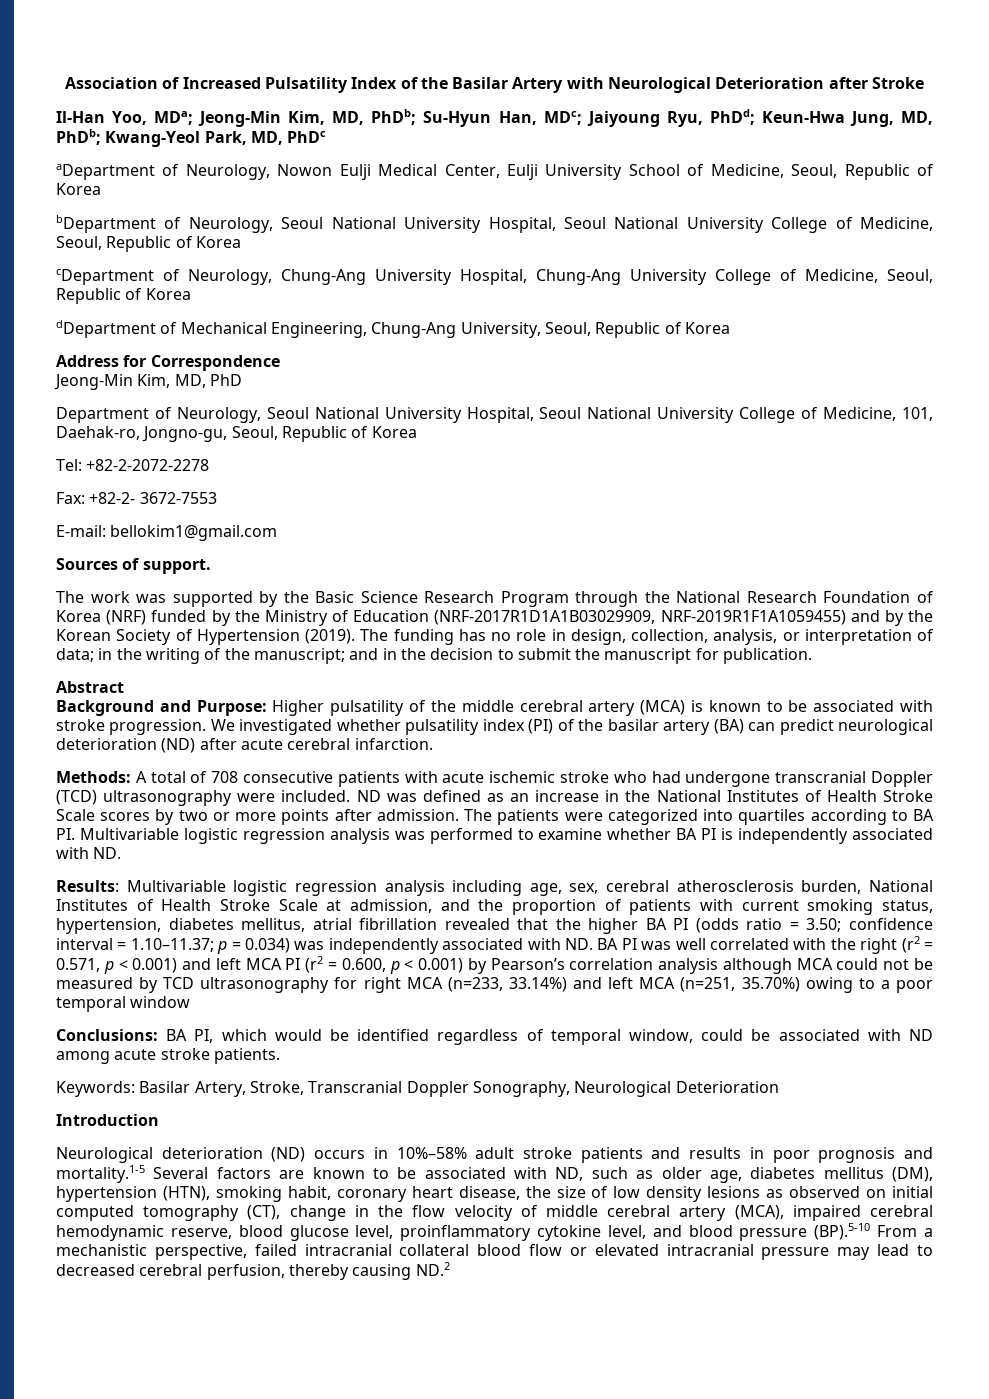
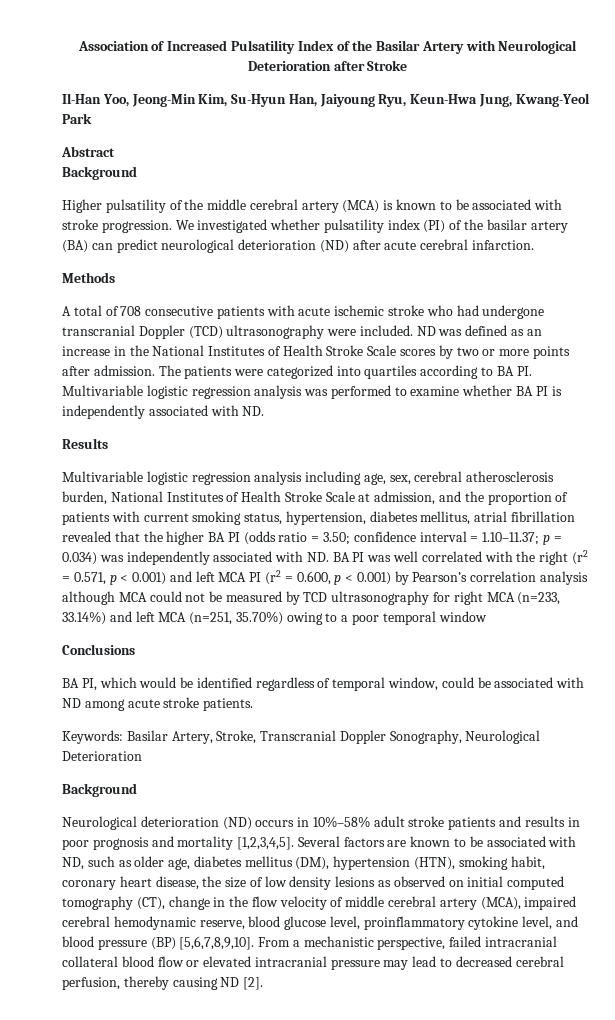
- Il-Han Yoo, MDa; Jeong-Min Kim, MD, PhDb; Su-Hyun Han, MDc; Jaiyoung Ryu, PhDd; Keun-Hwa Jung, MD, PhDb; Kwang-Yeol Park, MD, PhDc
- aDepartment of Neurology, Nowon Eulji Medical Center, Eulji University School of Medicine, Seoul, Republic of Korea
- bDepartment of Neurology, Seoul National University Hospital, Seoul National University College of Medicine, Seoul, Republic of Korea
- cDepartment of Neurology, Chung-Ang University Hospital, Chung-Ang University College of Medicine, Seoul, Republic of Korea
- dDepartment of Mechanical Engineering, Chung-Ang University, Seoul, Republic of Korea
- Address for Correspondence
- Jeong-Min Kim, MD, PhD
- Department of Neurology, Seoul National University Hospital, Seoul National University College of Medicine, 101, Daehak-ro, Jongno-gu, Seoul, Republic of Korea
- Tel: +82-2-2072-2278
- Fax: +82-2- 3672-7553
- E-mail: bellokim1@gmail.com
- Sources of support.
- The work was supported by the Basic Science Research Program through the National Research Foundation of Korea (NRF) funded by the Ministry of Education (NRF-2017R1D1A1B03029909, NRF-2019R1F1A1059455) and by the Korean Society of Hypertension (2019). The funding has no role in design, collection, analysis, or interpretation of data; in the writing of the manuscript; and in the decision to submit the manuscript for publication.
+ Il-Han Yoo, Jeong-Min Kim, Su-Hyun Han, Jaiyoung Ryu, Keun-Hwa Jung, Kwang-Yeol Park
  Abstract
- Background and Purpose: Higher pulsatility of the middle cerebral artery (MCA) is known to be associated with stroke progression.
+ Background
+ Higher pulsatility of the middle cerebral artery (MCA) is known to be associated with stroke progression.
- Methods: A total of 708 consecutive patients with acute ischemic stroke who had undergone transcranial Doppler (TCD) ultrasonography were included.
+ Methods
+ A total of 708 consecutive patients with acute ischemic stroke who had undergone transcranial Doppler (TCD) ultrasonography were included.
- Results: Multivariable logistic regression analysis including age, sex, cerebral atherosclerosis burden, National Institutes of Health Stroke Scale at admission, and the proportion of patients with current smoking status, hypertension, diabetes mellitus, atrial fibrillation revealed that the higher BA PI (odds ratio = 3.50;
+ Results
+ Multivariable logistic regression analysis including age, sex, cerebral atherosclerosis burden, National Institutes of Health Stroke Scale at admission, and the proportion of patients with current smoking status, hypertension, diabetes mellitus, atrial fibrillation revealed that the higher BA PI (odds ratio = 3.50;
- Conclusions: BA PI, which would be identified regardless of temporal window, could be associated with ND among acute stroke patients.
+ Conclusions
+ BA PI, which would be identified regardless of temporal window, could be associated with ND among acute stroke patients.
  Keywords: Basilar Artery, Stroke, Transcranial Doppler Sonography, Neurological Deterioration
- Introduction
+ Background
- Neurological deterioration (ND) occurs in 10%–58% adult stroke patients and results in poor prognosis and mortality.1-5 Several factors are known to be associated with ND, such as older age, diabetes mellitus (DM), hypertension (HTN), smoking habit, coronary heart disease, the size of low density lesions as observed on initial computed tomography (CT), change in the flow velocity of middle cerebral artery (MCA), impaired cerebral hemodynamic reserve, blood glucose level, proinflammatory cytokine level, and blood pressure (BP).5-10 From a mechanistic perspective, failed intracranial collateral blood flow or elevated intracranial pressure may lead to decreased cerebral perfusion, thereby causing ND.2
+ Neurological deterioration (ND) occurs in 10%–58% adult stroke patients and results in poor prognosis and mortality [1,2,3,4,5]. Several factors are known to be associated with ND, such as older age, diabetes mellitus (DM), hypertension (HTN), smoking habit, coronary heart disease, the size of low density lesions as observed on initial computed tomography (CT), change in the flow velocity of middle cerebral artery (MCA), impaired cerebral hemodynamic reserve, blood glucose level, proinflammatory cytokine level, and blood pressure (BP) [5,6,7,8,9,10]. From a mechanistic perspective, failed intracranial collateral blood flow or elevated intracranial pressure may lead to decreased cerebral perfusion, thereby causing ND [2].

